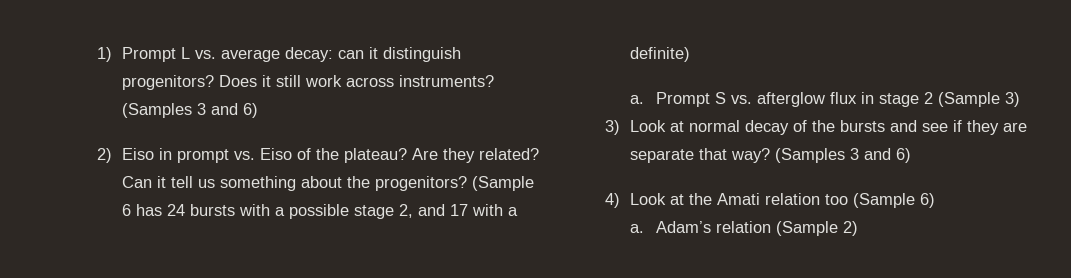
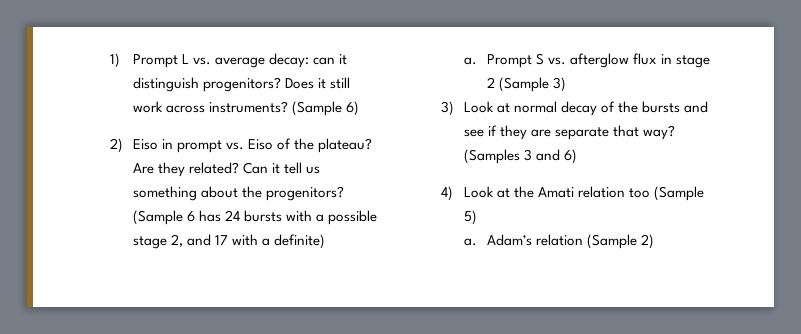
- Does it still work across instruments? (Samples 3 and 6)
+ Does it still work across instruments? (Sample 6)
- 4) Look at the Amati relation too (Sample 6)
+ 4) Look at the Amati relation too (Sample 5)

